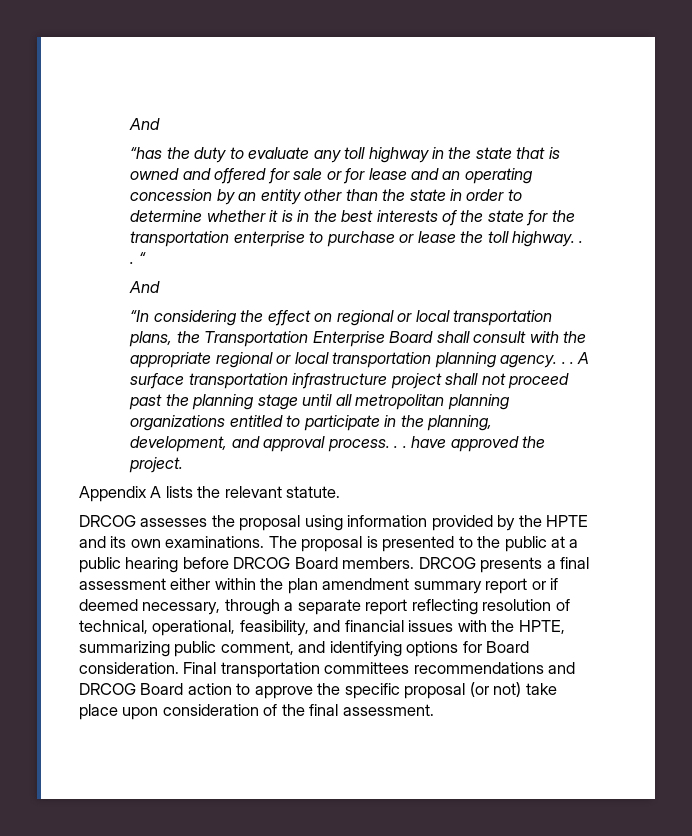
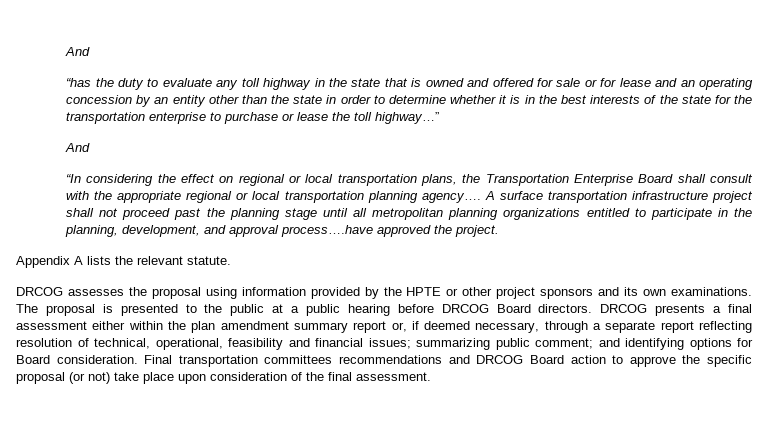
- “has the duty to evaluate any toll highway in the state that is owned and offered for sale or for lease and an operating concession by an entity other than the state in order to determine whether it is in the best interests of the state for the transportation enterprise to purchase or lease the toll highway. . . “
+ “has the duty to evaluate any toll highway in the state that is owned and offered for sale or for lease and an operating concession by an entity other than the state in order to determine whether it is in the best interests of the state for the transportation enterprise to purchase or lease the toll highway…”
- “In considering the effect on regional or local transportation plans, the Transportation Enterprise Board shall consult with the appropriate regional or local transportation planning agency. . .
+ “In considering the effect on regional or local transportation plans, the Transportation Enterprise Board shall consult with the appropriate regional or local transportation planning agency….
- A surface transportation infrastructure project shall not proceed past the planning stage until all metropolitan planning organizations entitled to participate in the planning, development, and approval process. . . have approved the project.
+ A surface transportation infrastructure project shall not proceed past the planning stage until all metropolitan planning organizations entitled to participate in the planning, development, and approval process….have approved the project.
- DRCOG assesses the proposal using information provided by the HPTE and its own examinations.
+ DRCOG assesses the proposal using information provided by the HPTE or other project sponsors and its own examinations.
- The proposal is presented to the public at a public hearing before DRCOG Board members.
+ The proposal is presented to the public at a public hearing before DRCOG Board directors.
- DRCOG presents a final assessment either within the plan amendment summary report or if deemed necessary, through a separate report reflecting resolution of technical, operational, feasibility, and financial issues with the HPTE, summarizing public comment, and identifying options for Board consideration.
+ DRCOG presents a final assessment either within the plan amendment summary report or, if deemed necessary, through a separate report reflecting resolution of technical, operational, feasibility and financial issues; summarizing public comment; and identifying options for Board consideration.

